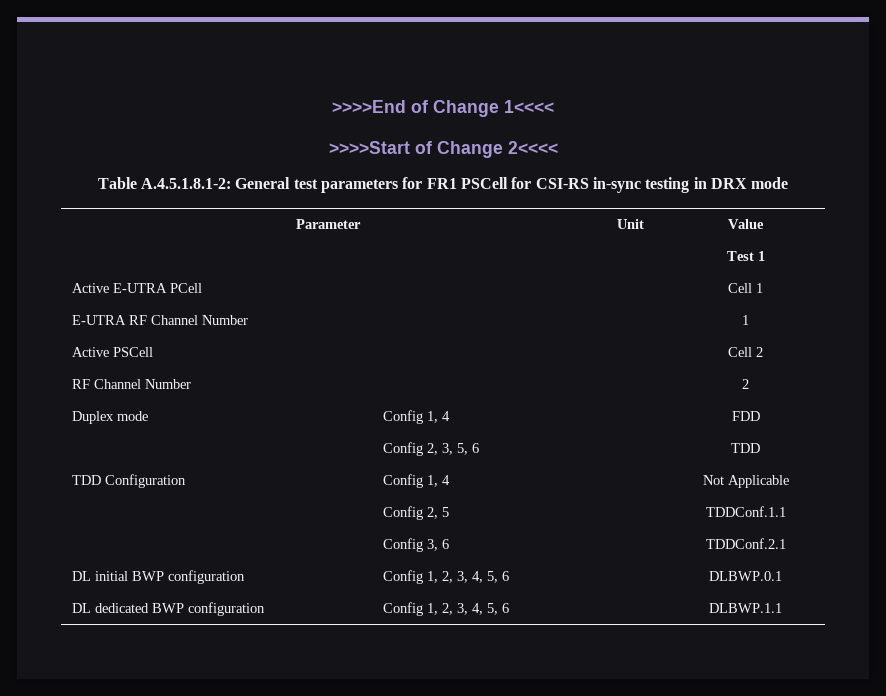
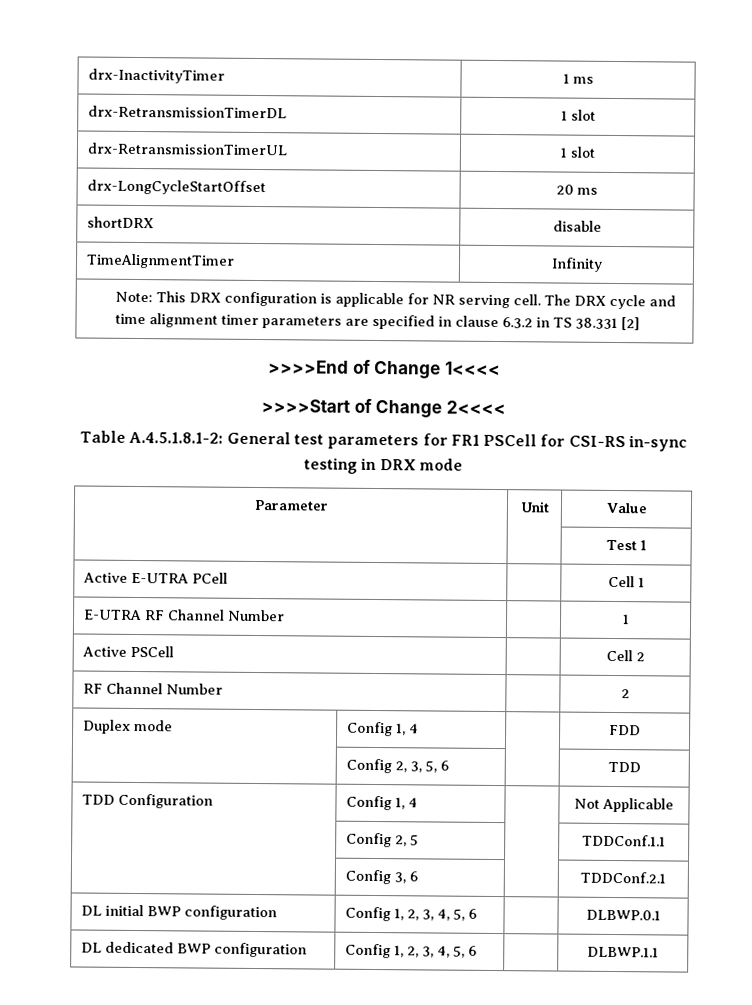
+ drx-InactivityTimer | 1 ms
+ drx-RetransmissionTimerDL | 1 slot
+ drx-RetransmissionTimerUL | 1 slot
+ drx-LongCycleStartOffset | 20 ms
+ shortDRX | disable
+ TimeAlignmentTimer | Infinity
+ Note: This DRX configuration is applicable for NR serving cell. The DRX cycle and time alignment timer parameters are specified in clause 6.3.2 in TS 38.331 [2]

